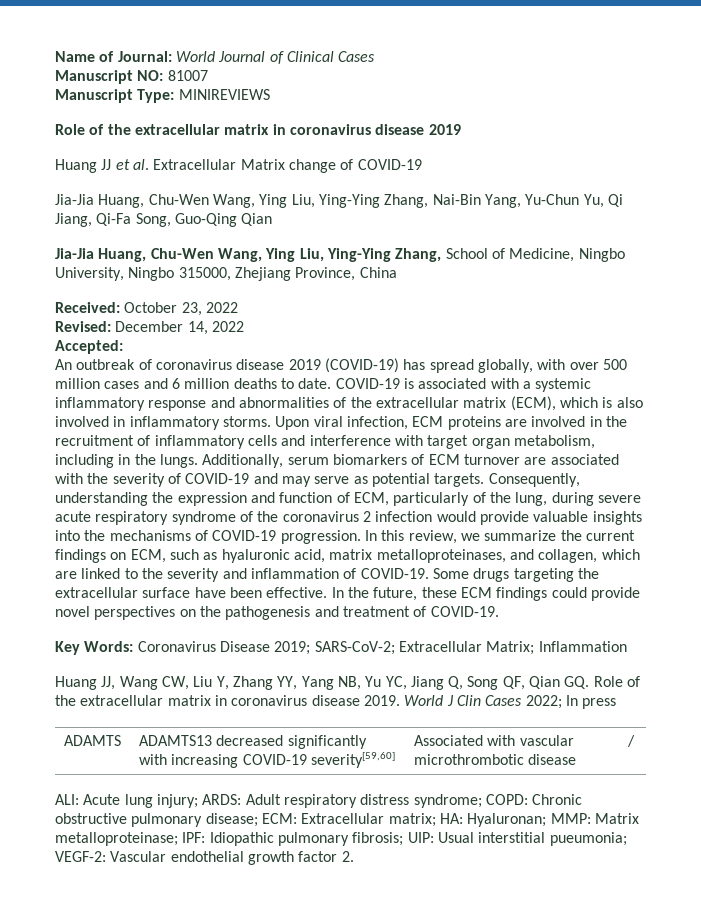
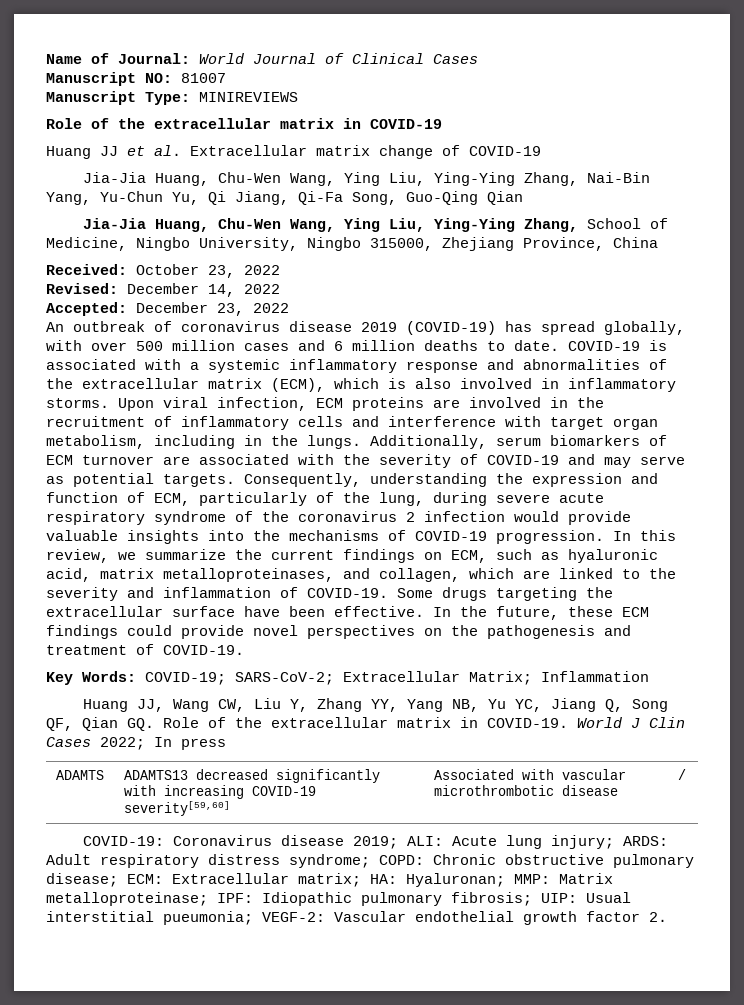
- Role of the extracellular matrix in coronavirus disease 2019
+ Role of the extracellular matrix in COVID-19
- Huang JJ et al. Extracellular Matrix change of COVID-19
+ Huang JJ et al. Extracellular matrix change of COVID-19
- Accepted:
+ Accepted: December 23, 2022
- Key Words: Coronavirus Disease 2019; SARS-CoV-2; Extracellular Matrix; Inflammation
+ Key Words: COVID-19; SARS-CoV-2; Extracellular Matrix; Inflammation
- Huang JJ, Wang CW, Liu Y, Zhang YY, Yang NB, Yu YC, Jiang Q, Song QF, Qian GQ. Role of the extracellular matrix in coronavirus disease 2019.
+ Huang JJ, Wang CW, Liu Y, Zhang YY, Yang NB, Yu YC, Jiang Q, Song QF, Qian GQ. Role of the extracellular matrix in COVID-19.
- ALI: Acute lung injury; ARDS: Adult respiratory distress syndrome; COPD: Chronic obstructive pulmonary disease; ECM: Extracellular matrix; HA: Hyaluronan; MMP: Matrix metalloproteinase; IPF: Idiopathic pulmonary fibrosis; UIP: Usual interstitial pueumonia; VEGF-2: Vascular endothelial growth factor 2.
+ COVID-19: Coronavirus disease 2019; ALI: Acute lung injury; ARDS: Adult respiratory distress syndrome; COPD: Chronic obstructive pulmonary disease; ECM: Extracellular matrix; HA: Hyaluronan; MMP: Matrix metalloproteinase; IPF: Idiopathic pulmonary fibrosis; UIP: Usual interstitial pueumonia; VEGF-2: Vascular endothelial growth factor 2.

